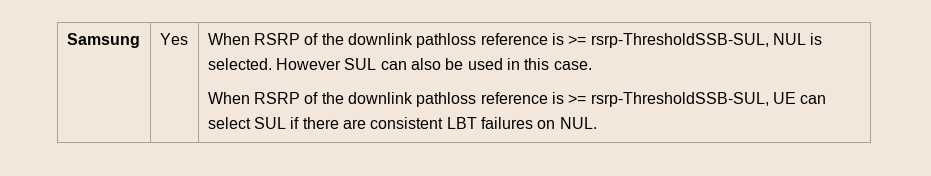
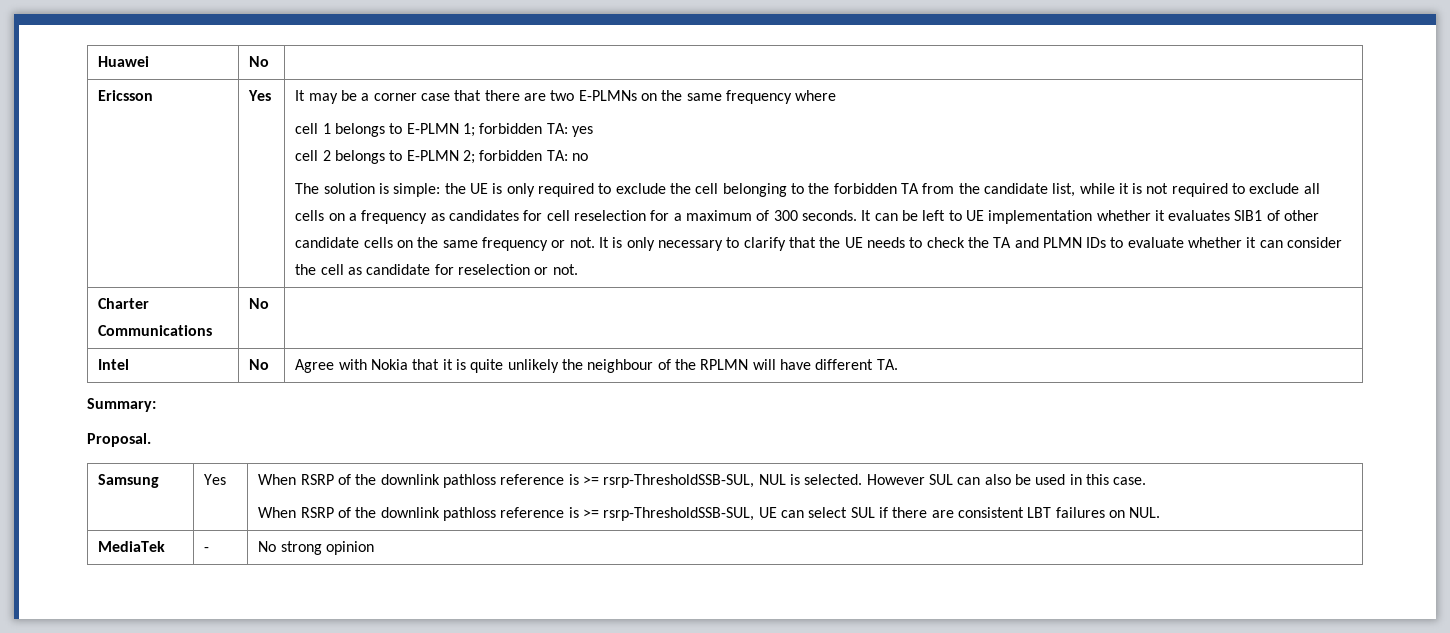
+ Huawei | No |
+ Ericsson | Yes | It may be a corner case that there are two E-PLMNs on the same frequency where
+ cell 1 belongs to E-PLMN 1; forbidden TA: yes
+ cell 2 belongs to E-PLMN 2; forbidden TA: no
+ The solution is simple: the UE is only required to exclude the cell belonging to the forbidden TA from the candidate list, while it is not required to exclude all cells on a frequency as candidates for cell reselection for a maximum of 300 seconds. It can be left to UE implementation whether it evaluates SIB1 of other candidate cells on the same frequency or not. It is only necessary to clarify that the UE needs to check the TA and PLMN IDs to evaluate whether it can consider the cell as candidate for reselection or not.
+ Charter Communications | No |
+ Intel | No | Agree with Nokia that it is quite unlikely the neighbour of the RPLMN will have different TA.
+ Summary:
+ Proposal.
+ MediaTek | - | No strong opinion

